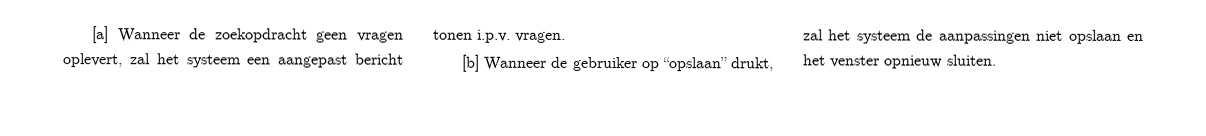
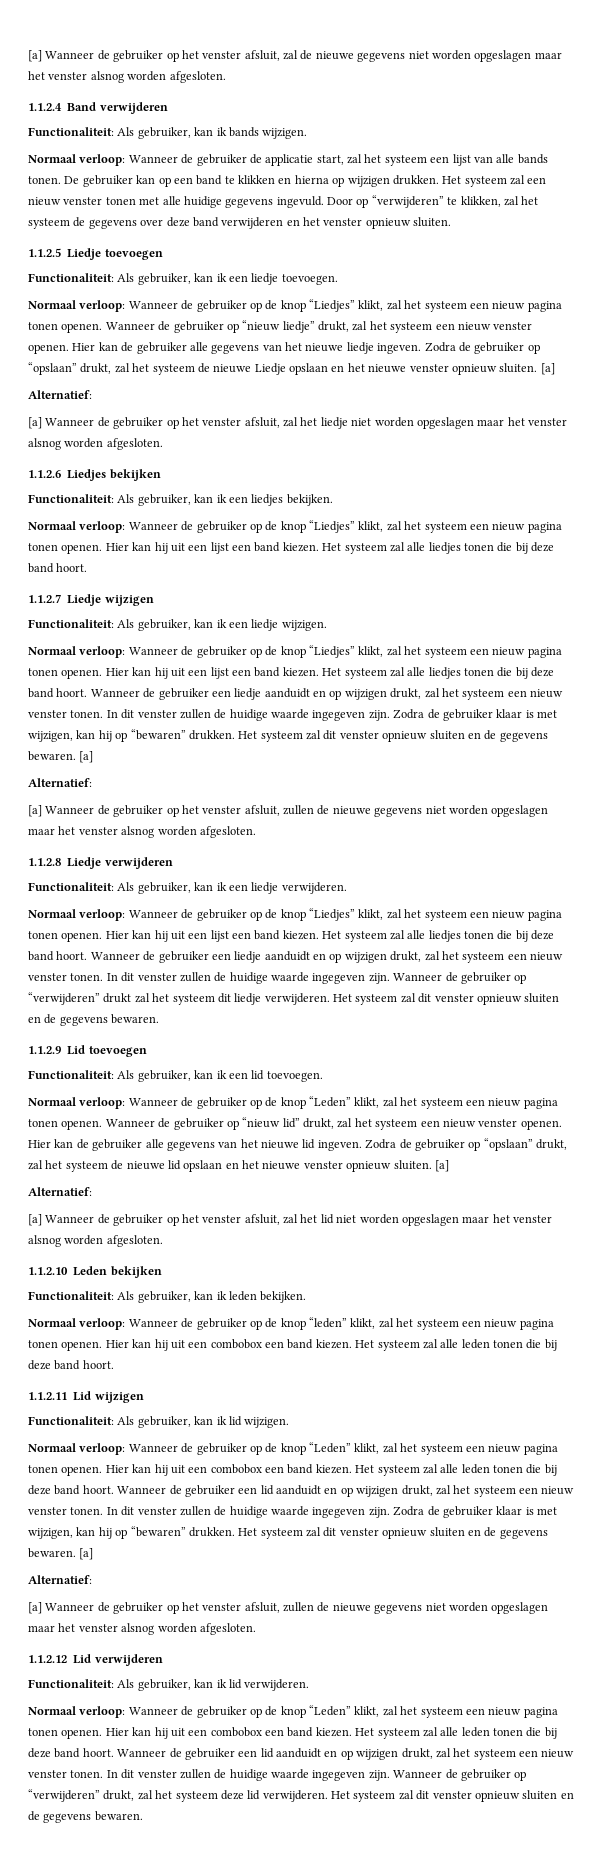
- [a] Wanneer de zoekopdracht geen vragen oplevert, zal het systeem een aangepast bericht tonen i.p.v. vragen.
- [b] Wanneer de gebruiker op “opslaan” drukt, zal het systeem de aanpassingen niet opslaan en het venster opnieuw sluiten.
+ [a] Wanneer de gebruiker op het venster afsluit, zal de nieuwe gegevens niet worden opgeslagen maar het venster alsnog worden afgesloten.
+ 1.1.2.4 Band verwijderen
+ Functionaliteit: Als gebruiker, kan ik bands wijzigen.
+ Normaal verloop: Wanneer de gebruiker de applicatie start, zal het systeem een lijst van alle bands tonen. De gebruiker kan op een band te klikken en hierna op wijzigen drukken. Het systeem zal een nieuw venster tonen met alle huidige gegevens ingevuld. Door op “verwijderen” te klikken, zal het systeem de gegevens over deze band verwijderen en het venster opnieuw sluiten.
+ 1.1.2.5 Liedje toevoegen
+ Functionaliteit: Als gebruiker, kan ik een liedje toevoegen.
+ Normaal verloop: Wanneer de gebruiker op de knop “Liedjes” klikt, zal het systeem een nieuw pagina tonen openen. Wanneer de gebruiker op “nieuw liedje” drukt, zal het systeem een nieuw venster openen. Hier kan de gebruiker alle gegevens van het nieuwe liedje ingeven. Zodra de gebruiker op “opslaan” drukt, zal het systeem de nieuwe Liedje opslaan en het nieuwe venster opnieuw sluiten. [a]
+ Alternatief:
+ [a] Wanneer de gebruiker op het venster afsluit, zal het liedje niet worden opgeslagen maar het venster alsnog worden afgesloten.
+ 1.1.2.6 Liedjes bekijken
+ Functionaliteit: Als gebruiker, kan ik een liedjes bekijken.
+ Normaal verloop: Wanneer de gebruiker op de knop “Liedjes” klikt, zal het systeem een nieuw pagina tonen openen. Hier kan hij uit een lijst een band kiezen. Het systeem zal alle liedjes tonen die bij deze band hoort.
+ 1.1.2.7 Liedje wijzigen
+ Functionaliteit: Als gebruiker, kan ik een liedje wijzigen.
+ Normaal verloop: Wanneer de gebruiker op de knop “Liedjes” klikt, zal het systeem een nieuw pagina tonen openen. Hier kan hij uit een lijst een band kiezen. Het systeem zal alle liedjes tonen die bij deze band hoort. Wanneer de gebruiker een liedje aanduidt en op wijzigen drukt, zal het systeem een nieuw venster tonen. In dit venster zullen de huidige waarde ingegeven zijn. Zodra de gebruiker klaar is met wijzigen, kan hij op “bewaren” drukken. Het systeem zal dit venster opnieuw sluiten en de gegevens bewaren. [a]
+ Alternatief:
+ [a] Wanneer de gebruiker op het venster afsluit, zullen de nieuwe gegevens niet worden opgeslagen maar het venster alsnog worden afgesloten.
+ 1.1.2.8 Liedje verwijderen
+ Functionaliteit: Als gebruiker, kan ik een liedje verwijderen.
+ Normaal verloop: Wanneer de gebruiker op de knop “Liedjes” klikt, zal het systeem een nieuw pagina tonen openen. Hier kan hij uit een lijst een band kiezen. Het systeem zal alle liedjes tonen die bij deze band hoort. Wanneer de gebruiker een liedje aanduidt en op wijzigen drukt, zal het systeem een nieuw venster tonen. In dit venster zullen de huidige waarde ingegeven zijn. Wanneer de gebruiker op “verwijderen” drukt zal het systeem dit liedje verwijderen. Het systeem zal dit venster opnieuw sluiten en de gegevens bewaren.
+ 1.1.2.9 Lid toevoegen
+ Functionaliteit: Als gebruiker, kan ik een lid toevoegen.
+ Normaal verloop: Wanneer de gebruiker op de knop “Leden” klikt, zal het systeem een nieuw pagina tonen openen. Wanneer de gebruiker op “nieuw lid” drukt, zal het systeem een nieuw venster openen. Hier kan de gebruiker alle gegevens van het nieuwe lid ingeven. Zodra de gebruiker op “opslaan” drukt, zal het systeem de nieuwe lid opslaan en het nieuwe venster opnieuw sluiten. [a]
+ Alternatief:
+ [a] Wanneer de gebruiker op het venster afsluit, zal het lid niet worden opgeslagen maar het venster alsnog worden afgesloten.
+ 1.1.2.10 Leden bekijken
+ Functionaliteit: Als gebruiker, kan ik leden bekijken.
+ Normaal verloop: Wanneer de gebruiker op de knop “leden” klikt, zal het systeem een nieuw pagina tonen openen. Hier kan hij uit een combobox een band kiezen. Het systeem zal alle leden tonen die bij deze band hoort.
+ 1.1.2.11 Lid wijzigen
+ Functionaliteit: Als gebruiker, kan ik lid wijzigen.
+ Normaal verloop: Wanneer de gebruiker op de knop “Leden” klikt, zal het systeem een nieuw pagina tonen openen. Hier kan hij uit een combobox een band kiezen. Het systeem zal alle leden tonen die bij deze band hoort. Wanneer de gebruiker een lid aanduidt en op wijzigen drukt, zal het systeem een nieuw venster tonen. In dit venster zullen de huidige waarde ingegeven zijn. Zodra de gebruiker klaar is met wijzigen, kan hij op “bewaren” drukken. Het systeem zal dit venster opnieuw sluiten en de gegevens bewaren. [a]
+ Alternatief:
+ [a] Wanneer de gebruiker op het venster afsluit, zullen de nieuwe gegevens niet worden opgeslagen maar het venster alsnog worden afgesloten.
+ 1.1.2.12 Lid verwijderen
+ Functionaliteit: Als gebruiker, kan ik lid verwijderen.
+ Normaal verloop: Wanneer de gebruiker op de knop “Leden” klikt, zal het systeem een nieuw pagina tonen openen. Hier kan hij uit een combobox een band kiezen. Het systeem zal alle leden tonen die bij deze band hoort. Wanneer de gebruiker een lid aanduidt en op wijzigen drukt, zal het systeem een nieuw venster tonen. In dit venster zullen de huidige waarde ingegeven zijn. Wanneer de gebruiker op “verwijderen” drukt, zal het systeem deze lid verwijderen. Het systeem zal dit venster opnieuw sluiten en de gegevens bewaren.

